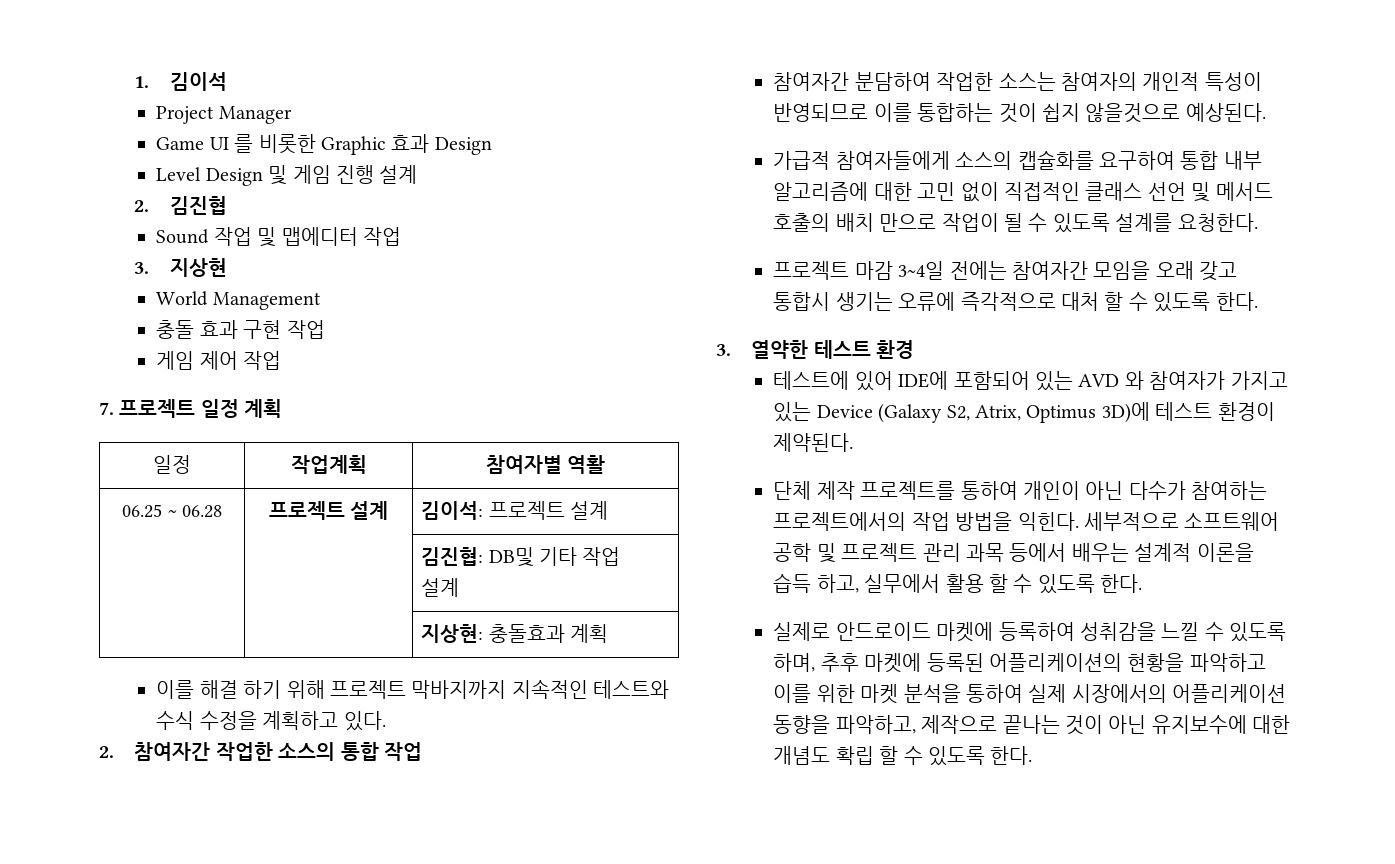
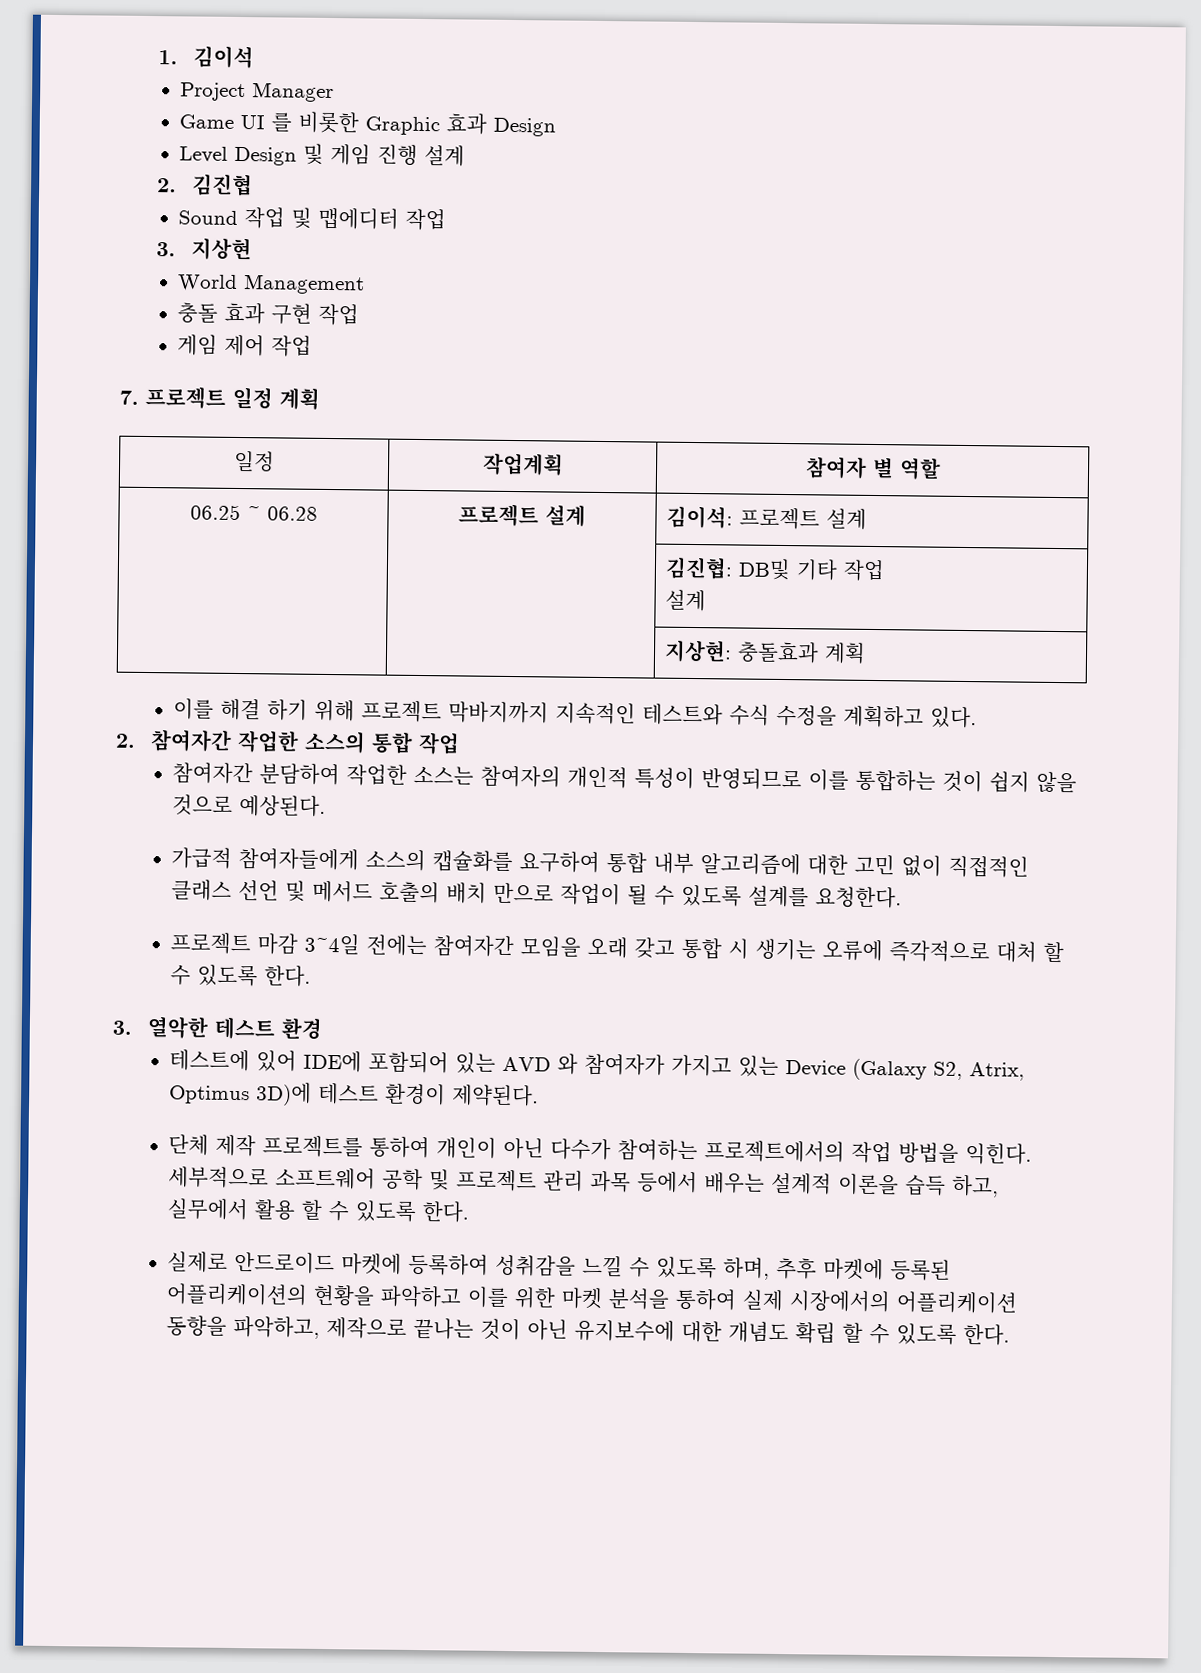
- 일정 | 작업계획 | 참여자별 역활
+ 일정 | 작업계획 | 참여자 별 역할
- 참여자간 분담하여 작업한 소스는 참여자의 개인적 특성이 반영되므로 이를 통합하는 것이 쉽지 않을것으로 예상된다.
+ 참여자간 분담하여 작업한 소스는 참여자의 개인적 특성이 반영되므로 이를 통합하는 것이 쉽지 않을 것으로 예상된다.
- 프로젝트 마감 3~4일 전에는 참여자간 모임을 오래 갖고 통합시 생기는 오류에 즉각적으로 대처 할 수 있도록 한다.
+ 프로젝트 마감 3~4일 전에는 참여자간 모임을 오래 갖고 통합 시 생기는 오류에 즉각적으로 대처 할 수 있도록 한다.
- 3. 열약한 테스트 환경
+ 3. 열악한 테스트 환경

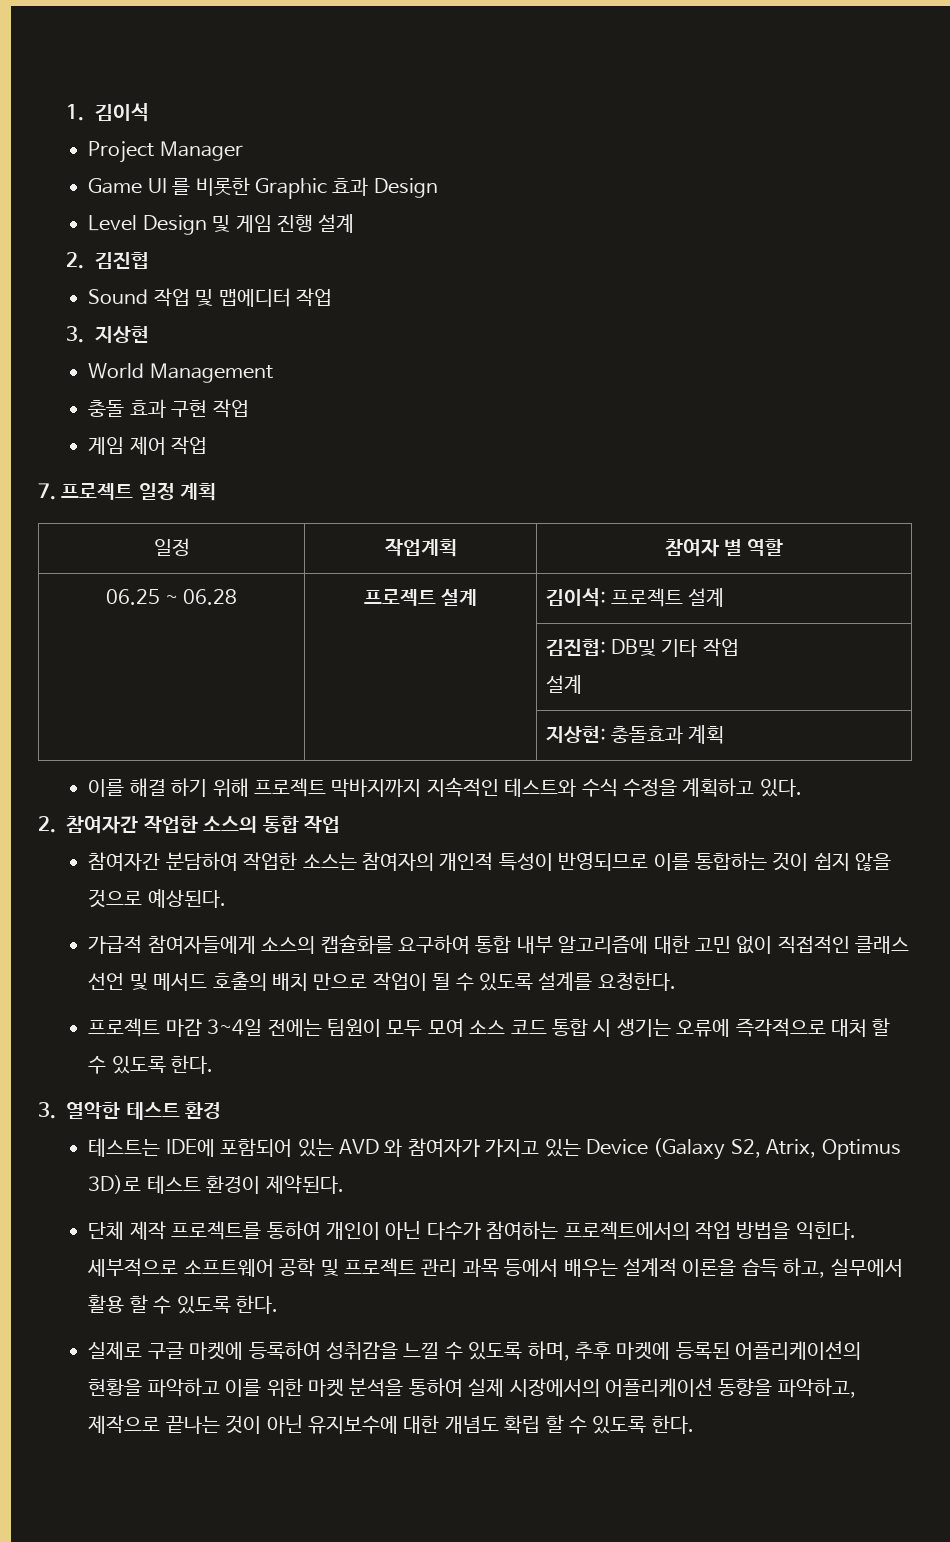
- 프로젝트 마감 3~4일 전에는 참여자간 모임을 오래 갖고 통합 시 생기는 오류에 즉각적으로 대처 할 수 있도록 한다.
+ 프로젝트 마감 3~4일 전에는 팀원이 모두 모여 소스 코드 통합 시 생기는 오류에 즉각적으로 대처 할 수 있도록 한다.
- 테스트에 있어 IDE에 포함되어 있는 AVD 와 참여자가 가지고 있는 Device (Galaxy S2, Atrix, Optimus 3D)에 테스트 환경이 제약된다.
+ 테스트는 IDE에 포함되어 있는 AVD 와 참여자가 가지고 있는 Device (Galaxy S2, Atrix, Optimus 3D)로 테스트 환경이 제약된다.
- 실제로 안드로이드 마켓에 등록하여 성취감을 느낄 수 있도록 하며, 추후 마켓에 등록된 어플리케이션의 현황을 파악하고 이를 위한 마켓 분석을 통하여 실제 시장에서의 어플리케이션 동향을 파악하고, 제작으로 끝나는 것이 아닌 유지보수에 대한 개념도 확립 할 수 있도록 한다.
+ 실제로 구글 마켓에 등록하여 성취감을 느낄 수 있도록 하며, 추후 마켓에 등록된 어플리케이션의 현황을 파악하고 이를 위한 마켓 분석을 통하여 실제 시장에서의 어플리케이션 동향을 파악하고, 제작으로 끝나는 것이 아닌 유지보수에 대한 개념도 확립 할 수 있도록 한다.

